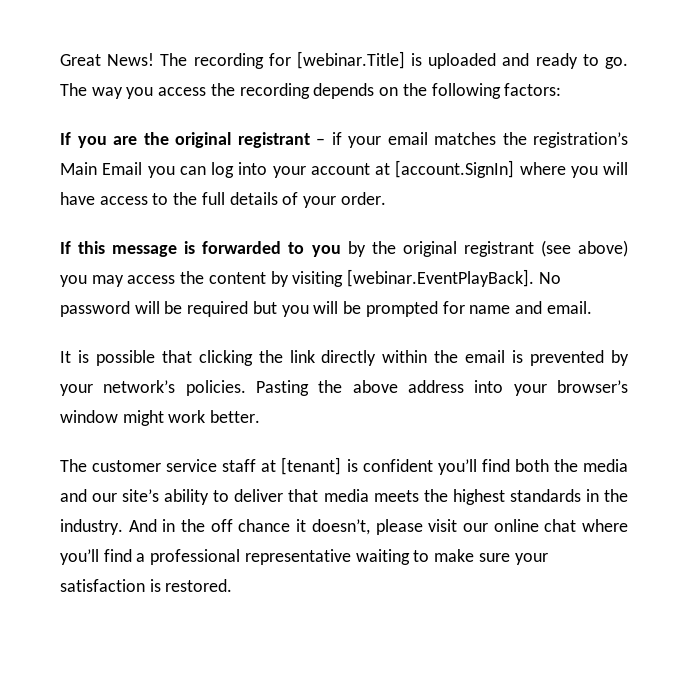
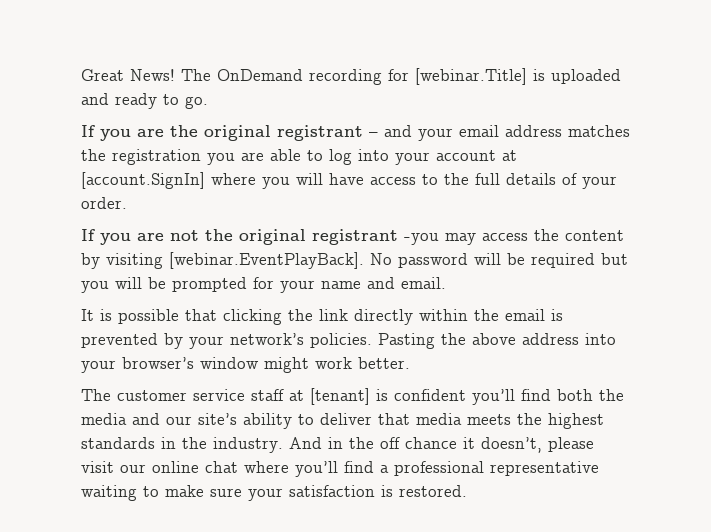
- The recording for [webinar.Title] is uploaded and ready to go. The way you access the recording depends on the following factors:
+ The OnDemand recording for [webinar.Title] is uploaded and ready to go.
- If you are the original registrant – if your email matches the registration’s Main Email you can log into your account at [account.SignIn] where you will have access to the full details of your order.
+ If you are the original registrant – and your email address matches the registration you are able to log into your account at [account.SignIn] where you will have access to the full details of your order.
- If this message is forwarded to you by the original registrant (see above) you may access the content by visiting [webinar.EventPlayBack]. No password will be required but you will be prompted for name and email.
+ If you are not the original registrant -you may access the content by visiting [webinar.EventPlayBack]. No password will be required but you will be prompted for your name and email.

